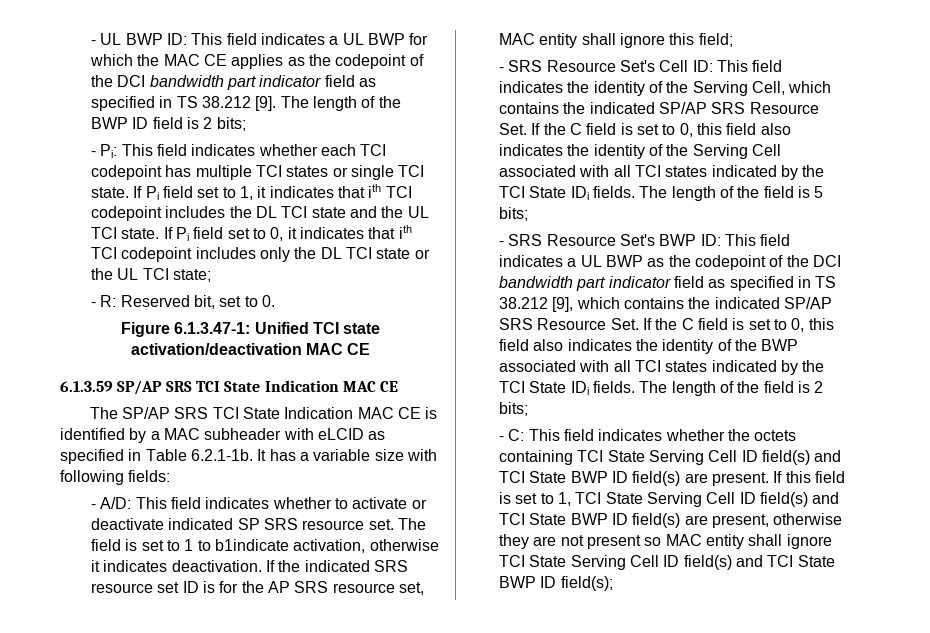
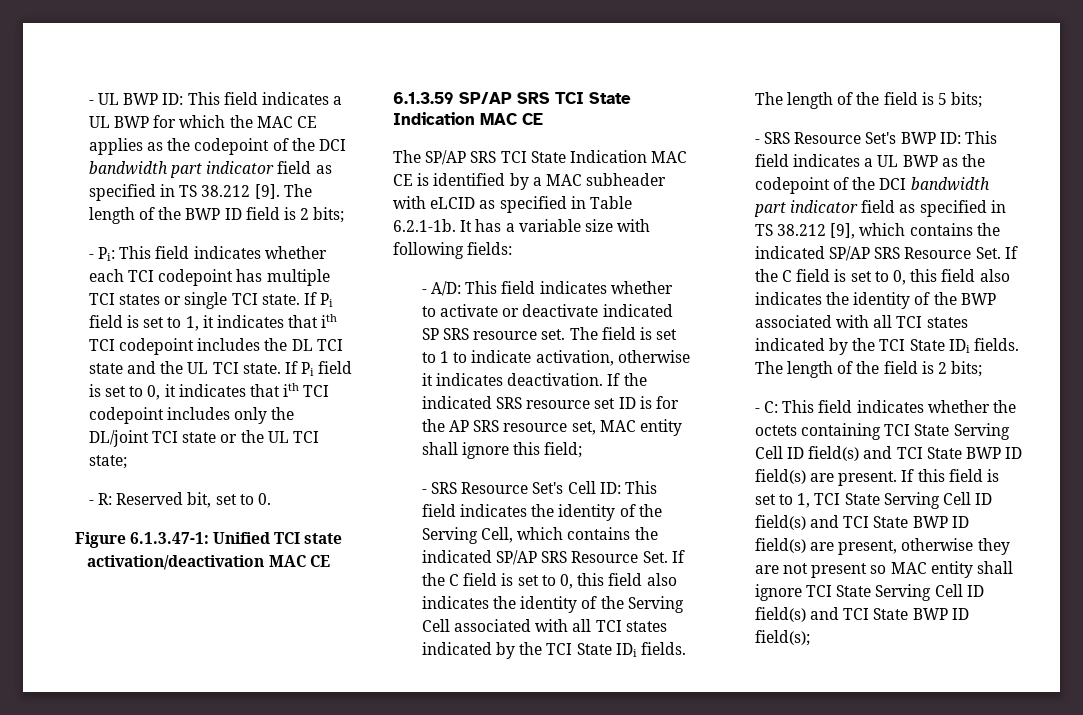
- If Pi field set to 1, it indicates that ith TCI codepoint includes the DL TCI state and the UL TCI state.
+ If Pi field is set to 1, it indicates that ith TCI codepoint includes the DL TCI state and the UL TCI state.
- If Pi field set to 0, it indicates that ith TCI codepoint includes only the DL TCI state or the UL TCI state;
+ If Pi field is set to 0, it indicates that ith TCI codepoint includes only the DL/joint TCI state or the UL TCI state;
- The field is set to 1 to b1indicate activation, otherwise it indicates deactivation.
+ The field is set to 1 to indicate activation, otherwise it indicates deactivation.

